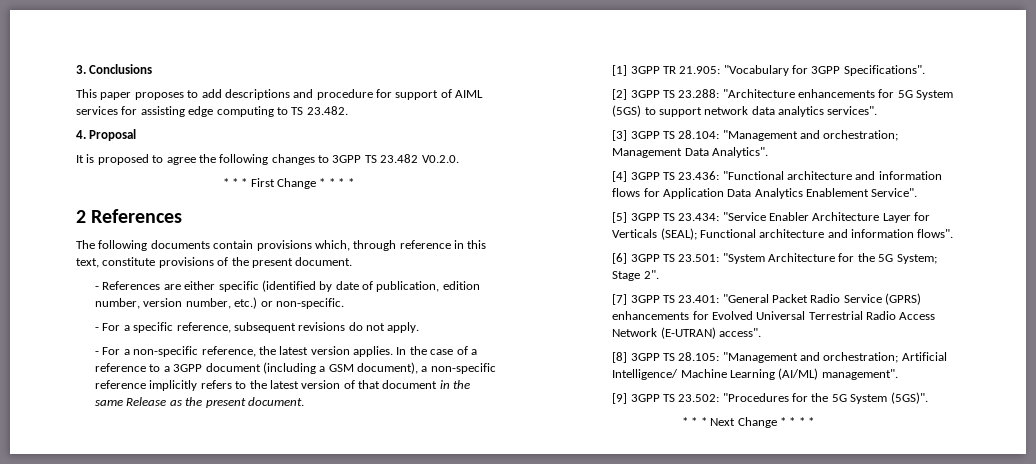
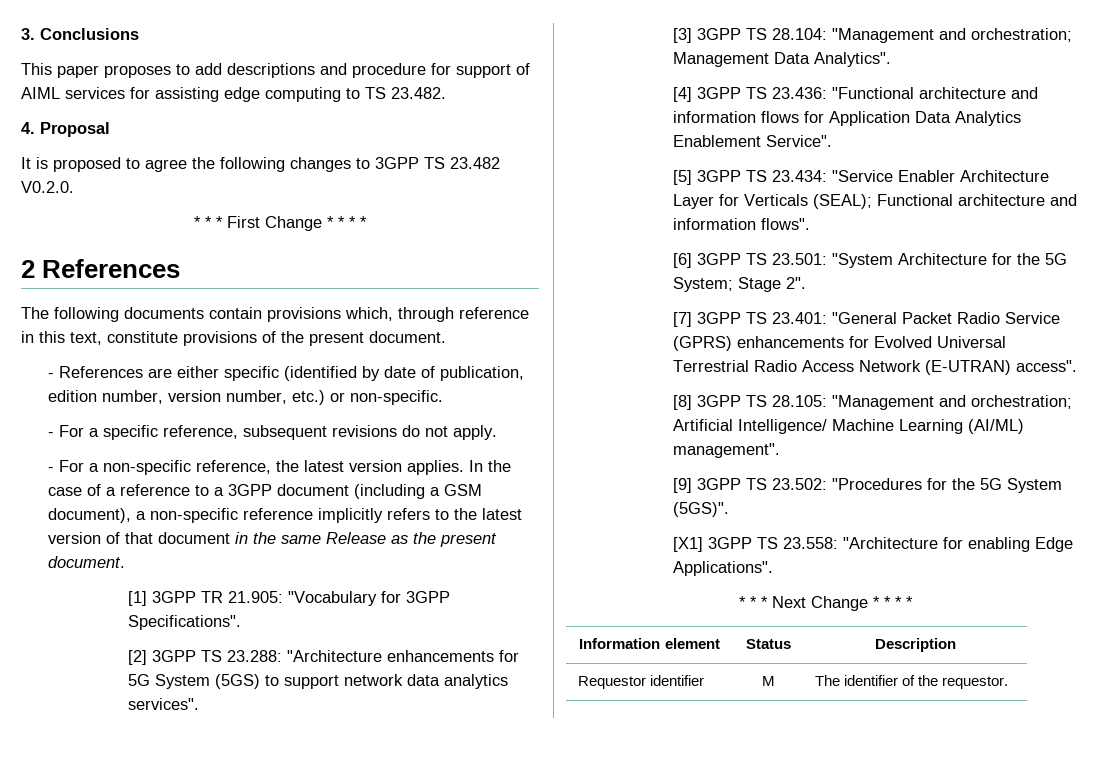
+ [X1] 3GPP TS 23.558: "Architecture for enabling Edge Applications".
+ Information element | Status | Description
+ Requestor identifier | M | The identifier of the requestor.

